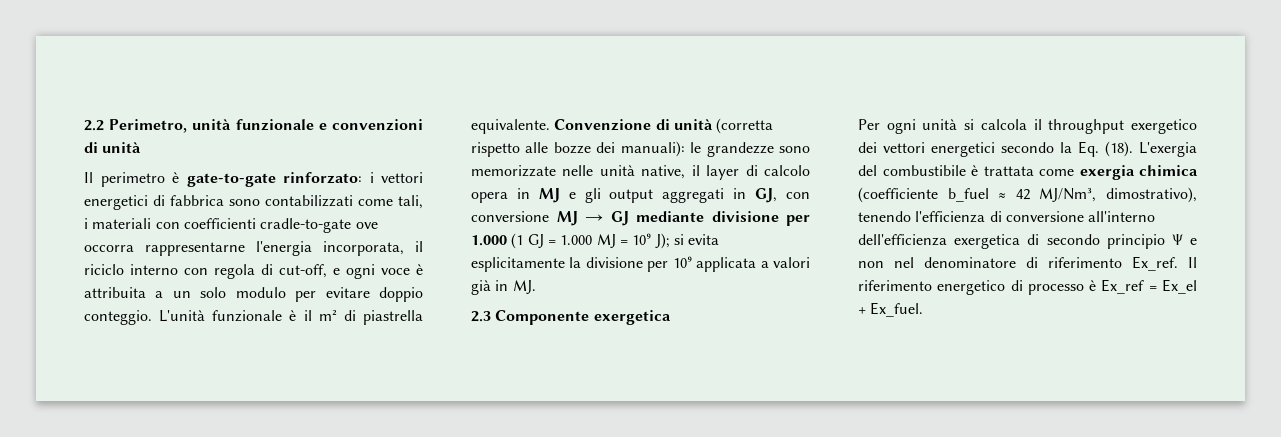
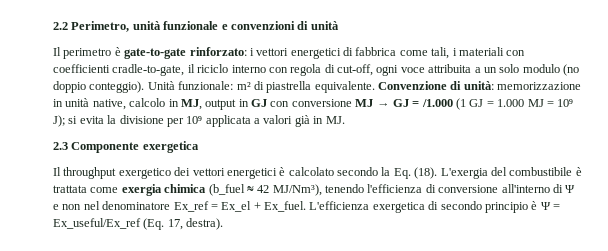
- Il perimetro è gate-to-gate rinforzato: i vettori energetici di fabbrica sono contabilizzati come tali, i materiali con coefficienti cradle-to-gate ove occorra rappresentarne l'energia incorporata, il riciclo interno con regola di cut-off, e ogni voce è attribuita a un solo modulo per evitare doppio conteggio. L'unità funzionale è il m² di piastrella equivalente.
+ Il perimetro è gate-to-gate rinforzato: i vettori energetici di fabbrica come tali, i materiali con coefficienti cradle-to-gate, il riciclo interno con regola di cut-off, ogni voce attribuita a un solo modulo (no doppio conteggio). Unità funzionale: m² di piastrella equivalente.
- Convenzione di unità (corretta rispetto alle bozze dei manuali): le grandezze sono memorizzate nelle unità native, il layer di calcolo opera in MJ e gli output aggregati in GJ, con conversione MJ → GJ mediante divisione per 1.000 (1 GJ = 1.000 MJ = 10⁹ J); si evita esplicitamente la divisione per 10⁹ applicata a valori già in MJ.
+ Convenzione di unità: memorizzazione in unità native, calcolo in MJ, output in GJ con conversione MJ → GJ = /1.000 (1 GJ = 1.000 MJ = 10⁹ J); si evita la divisione per 10⁹ applicata a valori già in MJ.
- Per ogni unità si calcola il throughput exergetico dei vettori energetici secondo la Eq. (18).
+ Il throughput exergetico dei vettori energetici è calcolato secondo la Eq. (18).
- L'exergia del combustibile è trattata come exergia chimica (coefficiente b_fuel ≈ 42 MJ/Nm³, dimostrativo), tenendo l'efficienza di conversione all'interno dell'efficienza exergetica di secondo principio Ψ e non nel denominatore di riferimento Ex_ref. Il riferimento energetico di processo è Ex_ref = Ex_el + Ex_fuel.
+ L'exergia del combustibile è trattata come exergia chimica (b_fuel ≈ 42 MJ/Nm³), tenendo l'efficienza di conversione all'interno di Ψ e non nel denominatore Ex_ref = Ex_el + Ex_fuel.
+ L'efficienza exergetica di secondo principio è Ψ = Ex_useful/Ex_ref (Eq. 17, destra).

